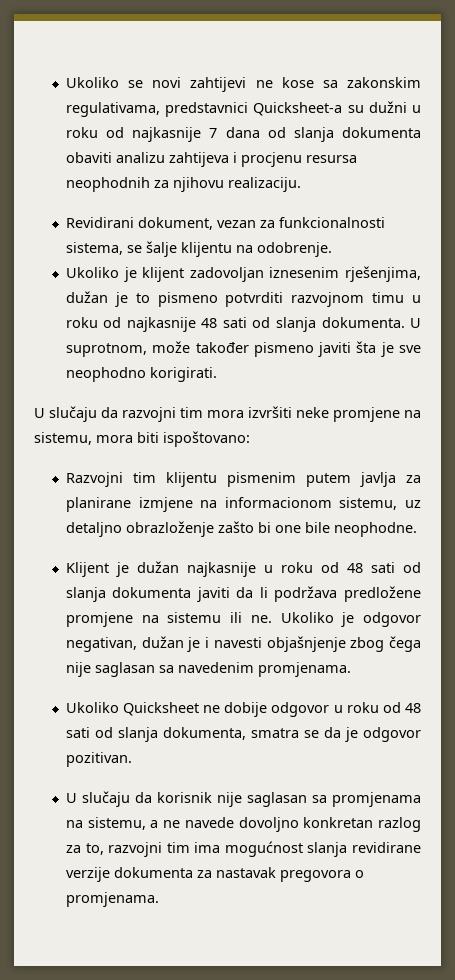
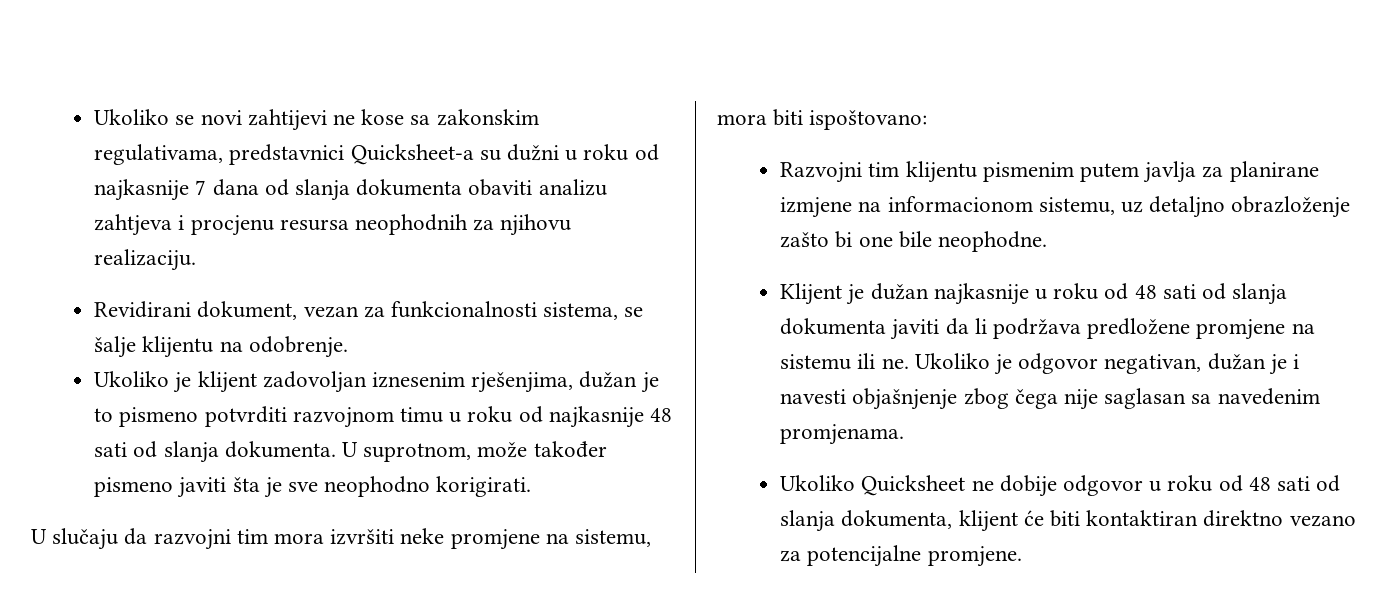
- Ukoliko se novi zahtijevi ne kose sa zakonskim regulativama, predstavnici Quicksheet-a su dužni u roku od najkasnije 7 dana od slanja dokumenta obaviti analizu zahtijeva i procjenu resursa neophodnih za njihovu realizaciju.
+ Ukoliko se novi zahtijevi ne kose sa zakonskim regulativama, predstavnici Quicksheet-a su dužni u roku od najkasnije 7 dana od slanja dokumenta obaviti analizu zahtjeva i procjenu resursa neophodnih za njihovu realizaciju.
- Ukoliko Quicksheet ne dobije odgovor u roku od 48 sati od slanja dokumenta, smatra se da je odgovor pozitivan.
- U slučaju da korisnik nije saglasan sa promjenama na sistemu, a ne navede dovoljno konkretan razlog za to, razvojni tim ima mogućnost slanja revidirane verzije dokumenta za nastavak pregovora o promjenama.
+ Ukoliko Quicksheet ne dobije odgovor u roku od 48 sati od slanja dokumenta, klijent će biti kontaktiran direktno vezano za potencijalne promjene.

